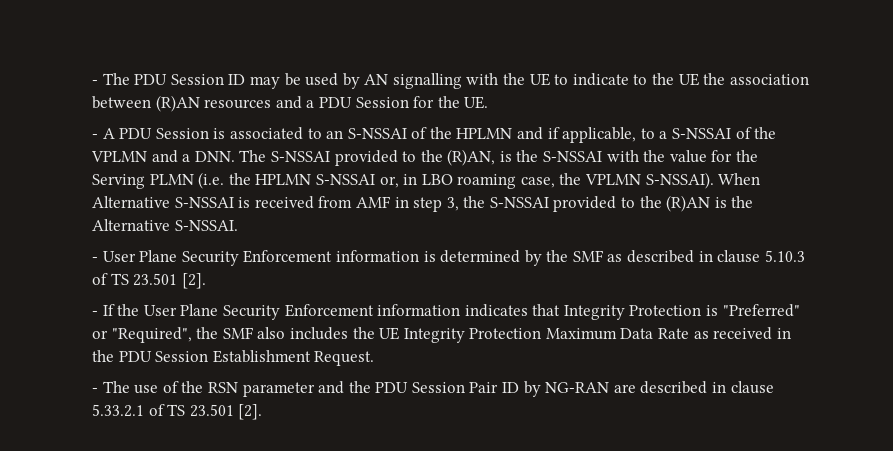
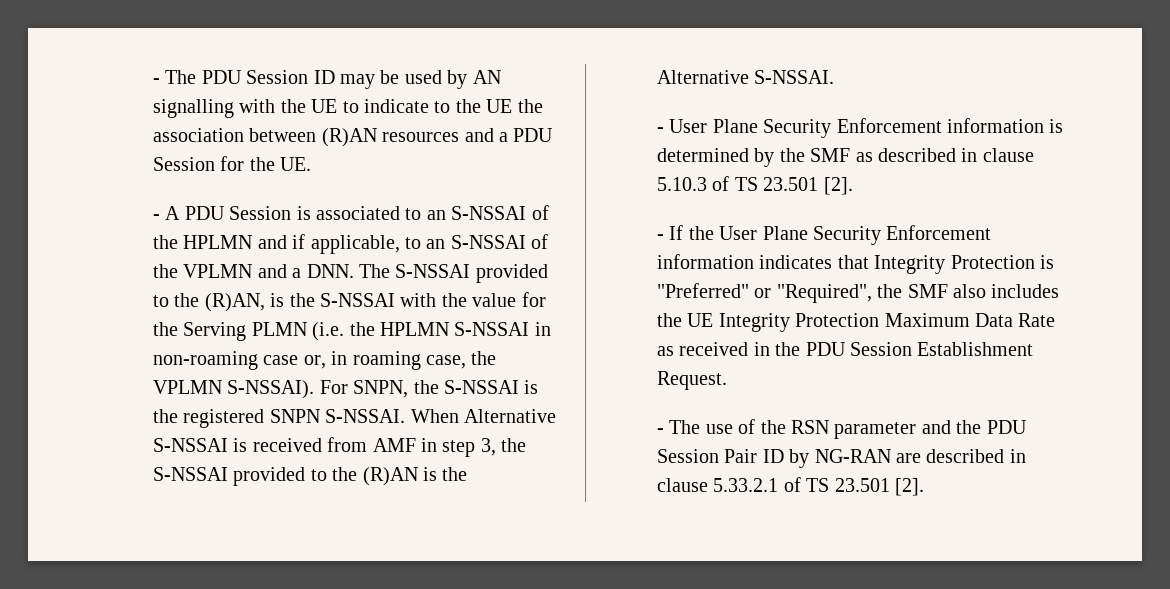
- - A PDU Session is associated to an S-NSSAI of the HPLMN and if applicable, to a S-NSSAI of the VPLMN and a DNN. The S-NSSAI provided to the (R)AN, is the S-NSSAI with the value for the Serving PLMN (i.e. the HPLMN S-NSSAI or, in LBO roaming case, the VPLMN S-NSSAI).
+ - A PDU Session is associated to an S-NSSAI of the HPLMN and if applicable, to an S-NSSAI of the VPLMN and a DNN. The S-NSSAI provided to the (R)AN, is the S-NSSAI with the value for the Serving PLMN (i.e. the HPLMN S-NSSAI in non-roaming case or, in roaming case, the VPLMN S-NSSAI).
+ For SNPN, the S-NSSAI is the registered SNPN S-NSSAI.

